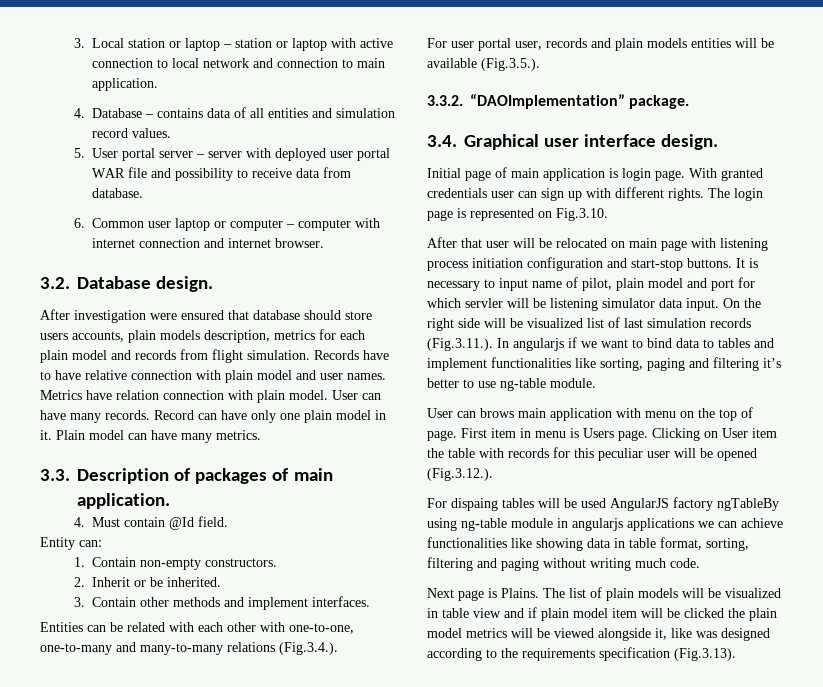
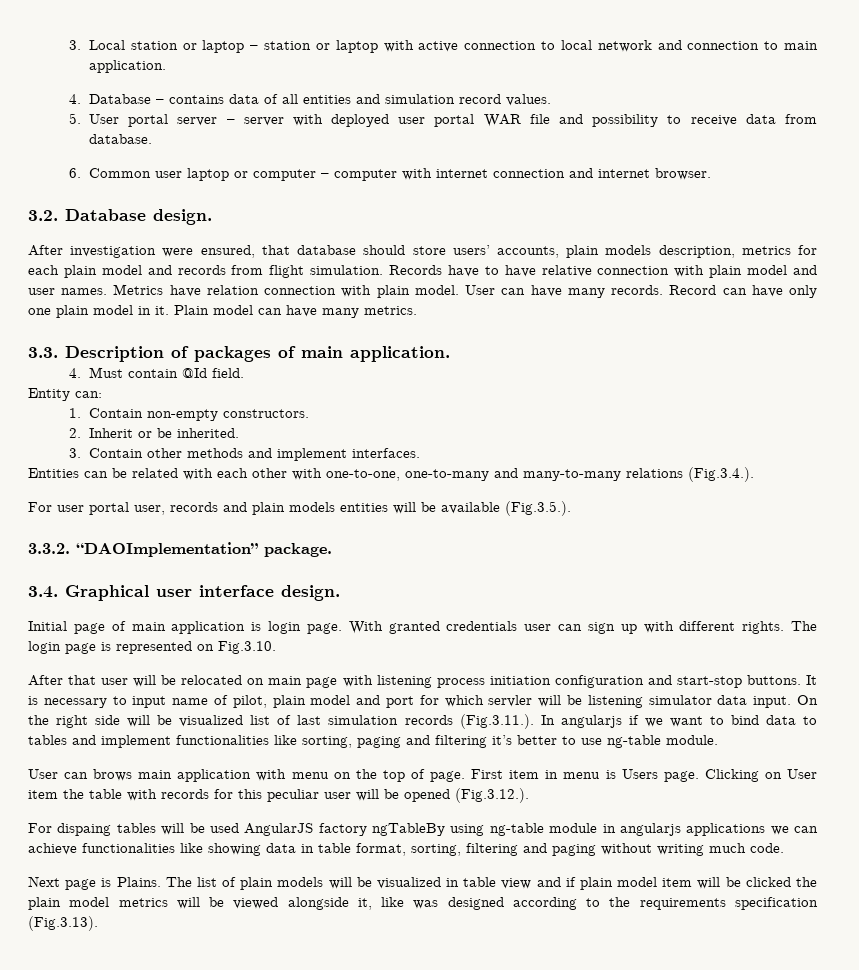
- After investigation were ensured that database should store users accounts, plain models description, metrics for each plain model and records from flight simulation.
+ After investigation were ensured, that database should store users’ accounts, plain models description, metrics for each plain model and records from flight simulation.

